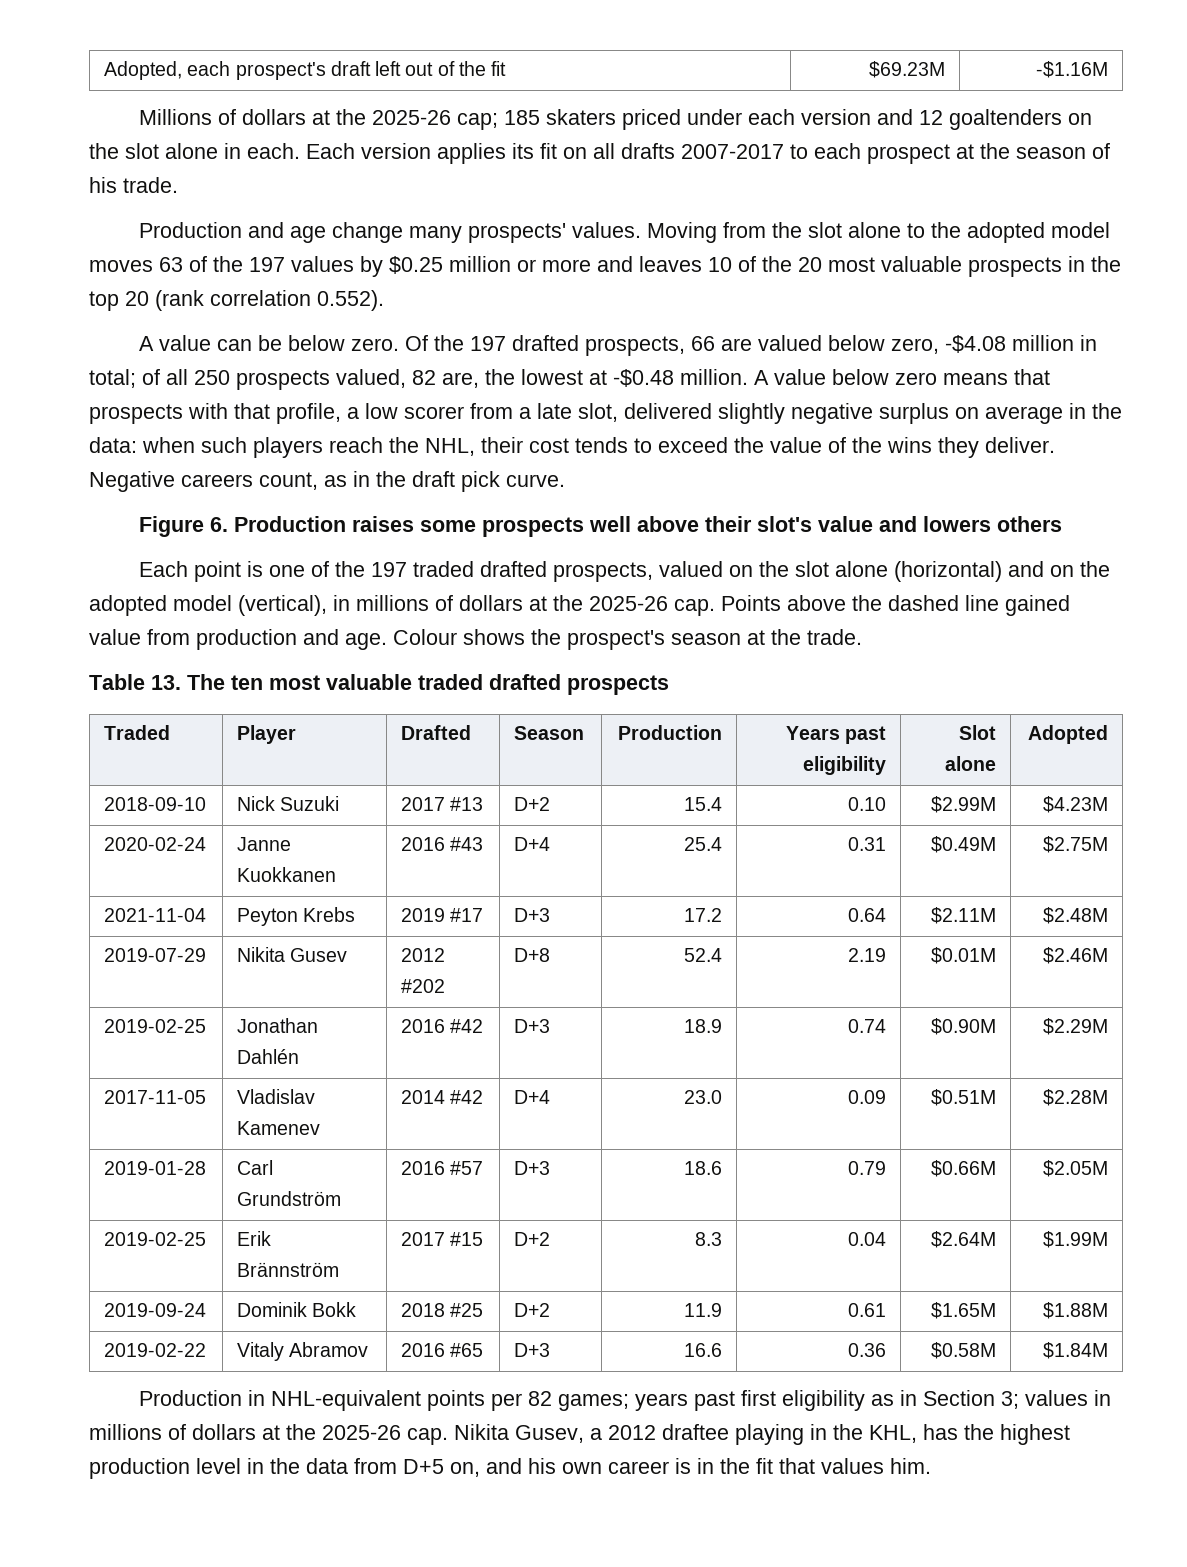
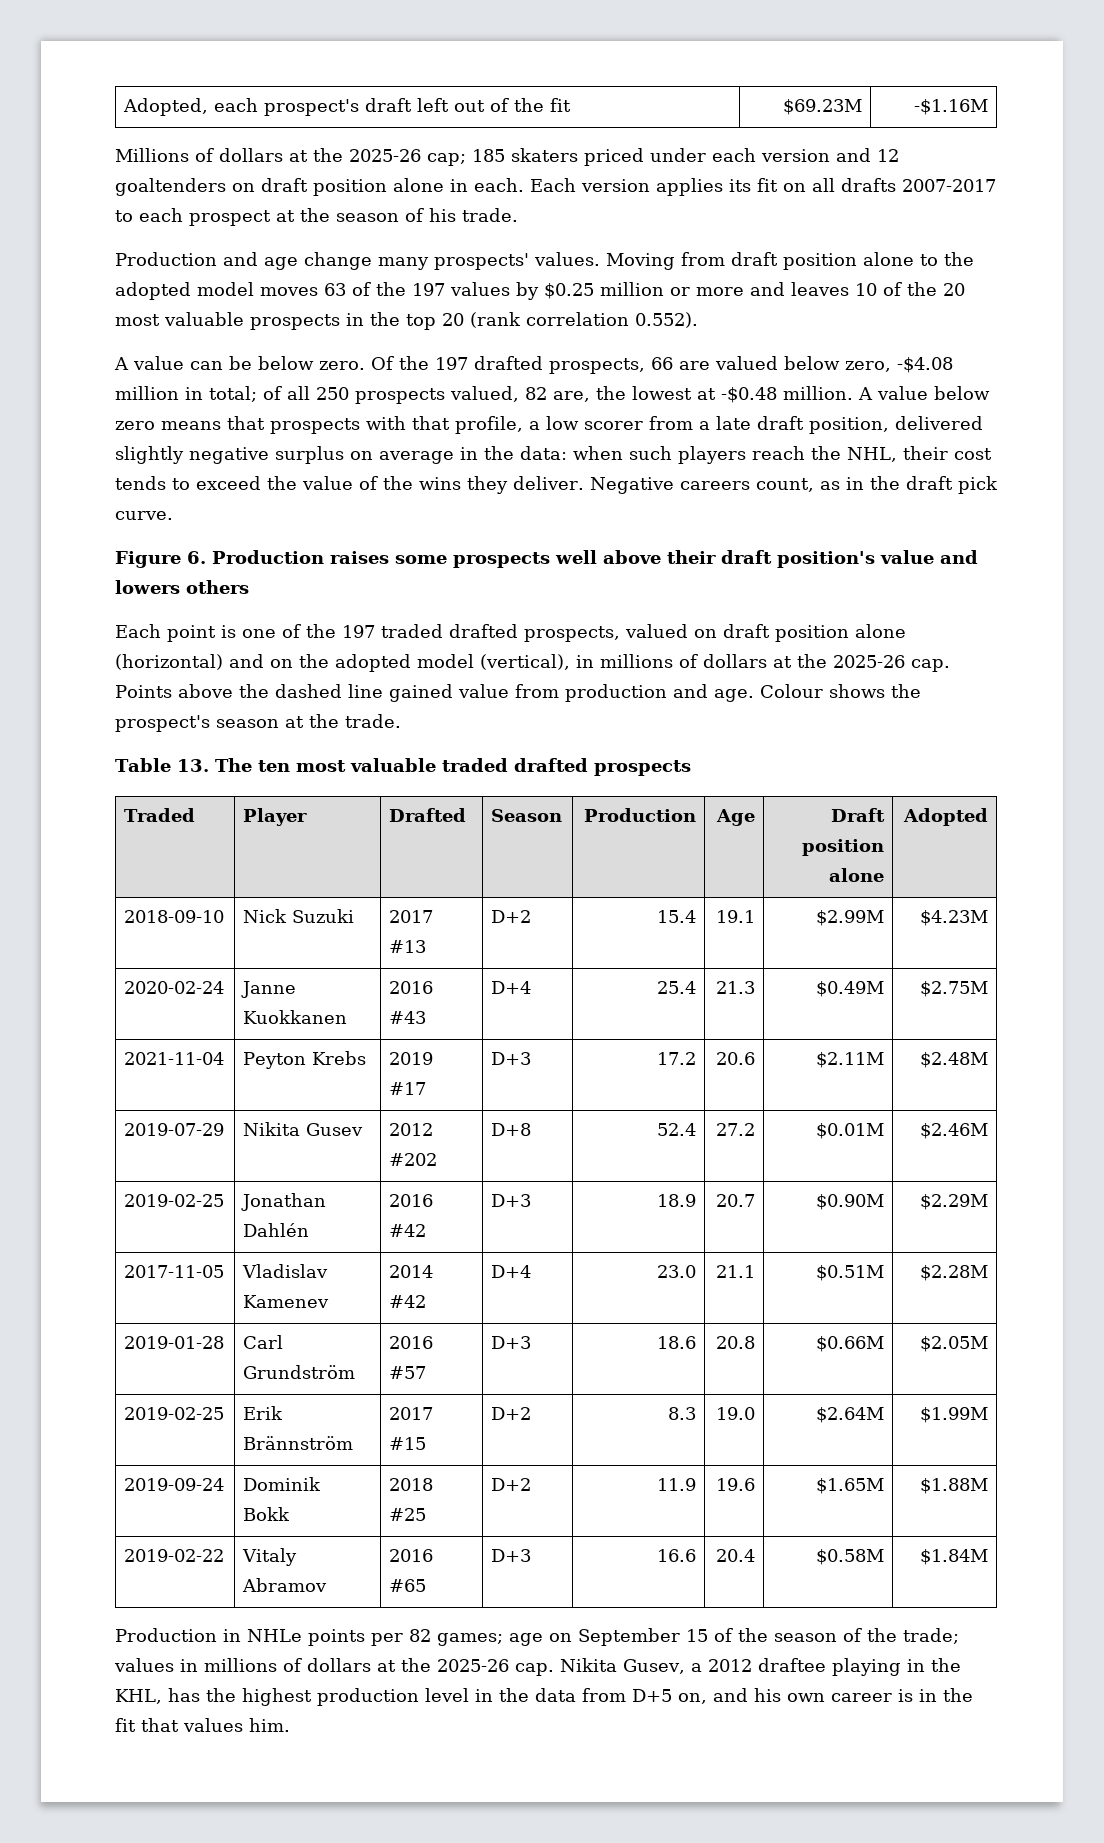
- Millions of dollars at the 2025-26 cap; 185 skaters priced under each version and 12 goaltenders on the slot alone in each.
+ Millions of dollars at the 2025-26 cap; 185 skaters priced under each version and 12 goaltenders on draft position alone in each.
- Moving from the slot alone to the adopted model moves 63 of the 197 values by $0.25 million or more and leaves 10 of the 20 most valuable prospects in the top 20 (rank correlation 0.552).
+ Moving from draft position alone to the adopted model moves 63 of the 197 values by $0.25 million or more and leaves 10 of the 20 most valuable prospects in the top 20 (rank correlation 0.552).
- A value below zero means that prospects with that profile, a low scorer from a late slot, delivered slightly negative surplus on average in the data: when such players reach the NHL, their cost tends to exceed the value of the wins they deliver.
+ A value below zero means that prospects with that profile, a low scorer from a late draft position, delivered slightly negative surplus on average in the data: when such players reach the NHL, their cost tends to exceed the value of the wins they deliver.
- Figure 6. Production raises some prospects well above their slot's value and lowers others
+ Figure 6. Production raises some prospects well above their draft position's value and lowers others
- Each point is one of the 197 traded drafted prospects, valued on the slot alone (horizontal) and on the adopted model (vertical), in millions of dollars at the 2025-26 cap.
+ Each point is one of the 197 traded drafted prospects, valued on draft position alone (horizontal) and on the adopted model (vertical), in millions of dollars at the 2025-26 cap.
- Traded | Player | Drafted | Season | Production | Years past eligibility | Slot alone | Adopted
+ Traded | Player | Drafted | Season | Production | Age | Draft position alone | Adopted
- 2018-09-10 | Nick Suzuki | 2017 #13 | D+2 | 15.4 | 0.10 | $2.99M | $4.23M
+ 2018-09-10 | Nick Suzuki | 2017 #13 | D+2 | 15.4 | 19.1 | $2.99M | $4.23M
- 2020-02-24 | Janne Kuokkanen | 2016 #43 | D+4 | 25.4 | 0.31 | $0.49M | $2.75M
+ 2020-02-24 | Janne Kuokkanen | 2016 #43 | D+4 | 25.4 | 21.3 | $0.49M | $2.75M
- 2021-11-04 | Peyton Krebs | 2019 #17 | D+3 | 17.2 | 0.64 | $2.11M | $2.48M
+ 2021-11-04 | Peyton Krebs | 2019 #17 | D+3 | 17.2 | 20.6 | $2.11M | $2.48M
- 2019-07-29 | Nikita Gusev | 2012 #202 | D+8 | 52.4 | 2.19 | $0.01M | $2.46M
+ 2019-07-29 | Nikita Gusev | 2012 #202 | D+8 | 52.4 | 27.2 | $0.01M | $2.46M
- 2019-02-25 | Jonathan Dahlén | 2016 #42 | D+3 | 18.9 | 0.74 | $0.90M | $2.29M
+ 2019-02-25 | Jonathan Dahlén | 2016 #42 | D+3 | 18.9 | 20.7 | $0.90M | $2.29M
- 2017-11-05 | Vladislav Kamenev | 2014 #42 | D+4 | 23.0 | 0.09 | $0.51M | $2.28M
+ 2017-11-05 | Vladislav Kamenev | 2014 #42 | D+4 | 23.0 | 21.1 | $0.51M | $2.28M
- 2019-01-28 | Carl Grundström | 2016 #57 | D+3 | 18.6 | 0.79 | $0.66M | $2.05M
+ 2019-01-28 | Carl Grundström | 2016 #57 | D+3 | 18.6 | 20.8 | $0.66M | $2.05M
- 2019-02-25 | Erik Brännström | 2017 #15 | D+2 | 8.3 | 0.04 | $2.64M | $1.99M
+ 2019-02-25 | Erik Brännström | 2017 #15 | D+2 | 8.3 | 19.0 | $2.64M | $1.99M
- 2019-09-24 | Dominik Bokk | 2018 #25 | D+2 | 11.9 | 0.61 | $1.65M | $1.88M
+ 2019-09-24 | Dominik Bokk | 2018 #25 | D+2 | 11.9 | 19.6 | $1.65M | $1.88M
- 2019-02-22 | Vitaly Abramov | 2016 #65 | D+3 | 16.6 | 0.36 | $0.58M | $1.84M
+ 2019-02-22 | Vitaly Abramov | 2016 #65 | D+3 | 16.6 | 20.4 | $0.58M | $1.84M
- Production in NHL-equivalent points per 82 games; years past first eligibility as in Section 3; values in millions of dollars at the 2025-26 cap.
+ Production in NHLe points per 82 games; age on September 15 of the season of the trade; values in millions of dollars at the 2025-26 cap.

